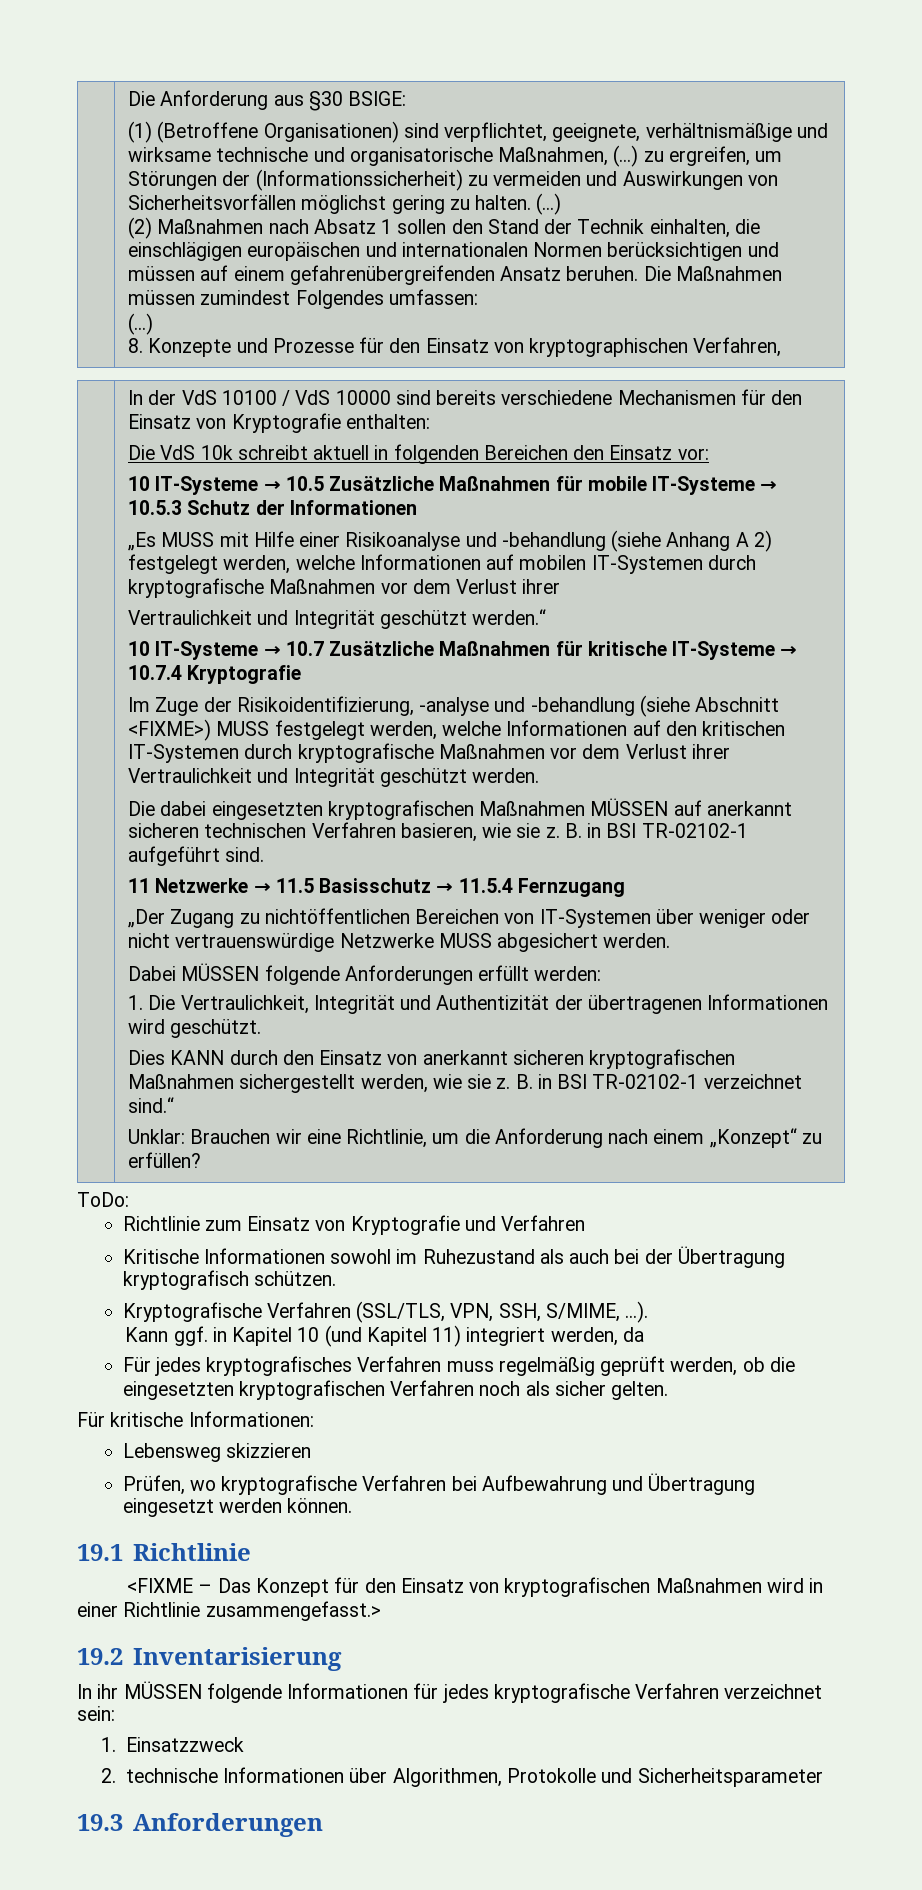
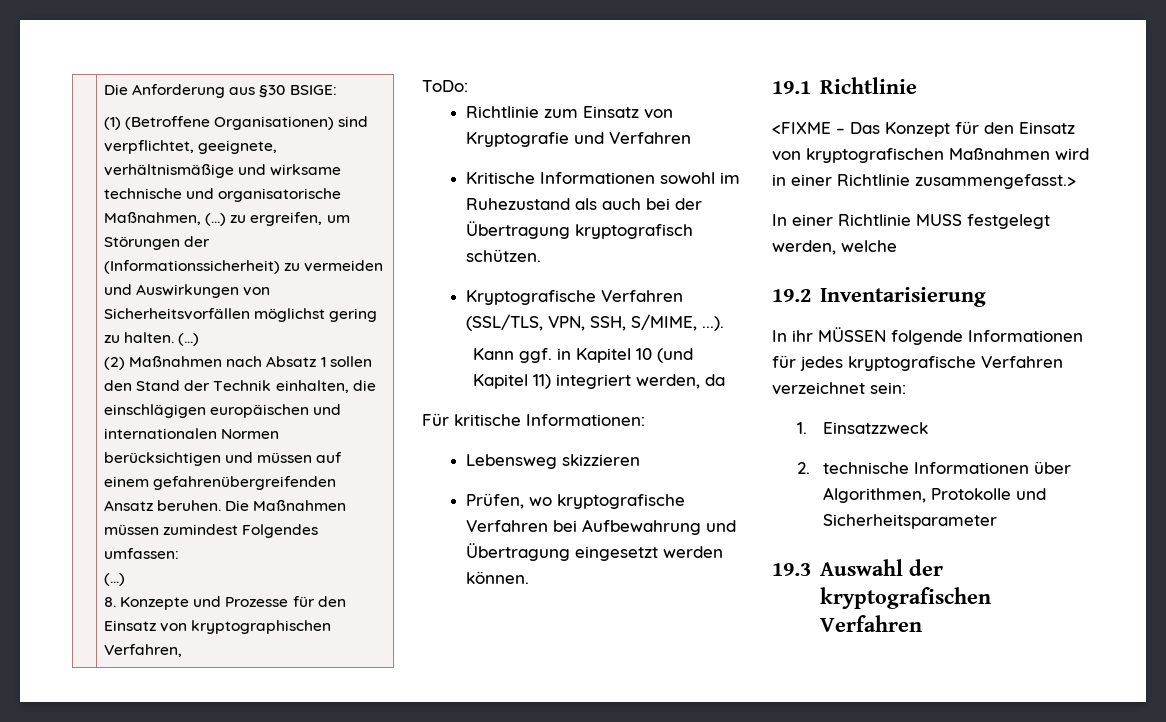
- In der VdS 10100 / VdS 10000 sind bereits verschiedene Mechanismen für den Einsatz von Kryptografie enthalten:
- Die VdS 10k schreibt aktuell in folgenden Bereichen den Einsatz vor:
- 10 IT-Systeme → 10.5 Zusätzliche Maßnahmen für mobile IT-Systeme → 10.5.3 Schutz der Informationen
- „Es MUSS mit Hilfe einer Risikoanalyse und -behandlung (siehe Anhang A 2) festgelegt werden, welche Informationen auf mobilen IT-Systemen durch kryptografische Maßnahmen vor dem Verlust ihrer
- Vertraulichkeit und Integrität geschützt werden.“
- 10 IT-Systeme → 10.7 Zusätzliche Maßnahmen für kritische IT-Systeme → 10.7.4 Kryptografie
- Im Zuge der Risikoidentifizierung, -analyse und -behandlung (siehe Abschnitt <FIXME>) MUSS festgelegt werden, welche Informationen auf den kritischen IT-Systemen durch kryptografische Maßnahmen vor dem Verlust ihrer Vertraulichkeit und Integrität geschützt werden.
- Die dabei eingesetzten kryptografischen Maßnahmen MÜSSEN auf anerkannt sicheren technischen Verfahren basieren, wie sie z. B. in BSI TR-02102-1 aufgeführt sind.
- 11 Netzwerke → 11.5 Basisschutz → 11.5.4 Fernzugang
- „Der Zugang zu nichtöffentlichen Bereichen von IT-Systemen über weniger oder nicht vertrauenswürdige Netzwerke MUSS abgesichert werden.
- Dabei MÜSSEN folgende Anforderungen erfüllt werden:
- 1. Die Vertraulichkeit, Integrität und Authentizität der übertragenen Informationen wird geschützt.
- Dies KANN durch den Einsatz von anerkannt sicheren kryptografischen Maßnahmen sichergestellt werden, wie sie z. B. in BSI TR-02102-1 verzeichnet sind.“
- Unklar: Brauchen wir eine Richtlinie, um die Anforderung nach einem „Konzept“ zu erfüllen?
- Für jedes kryptografisches Verfahren muss regelmäßig geprüft werden, ob die eingesetzten kryptografischen Verfahren noch als sicher gelten.
+ In einer Richtlinie MUSS festgelegt werden, welche
- 19.3 Anforderungen
+ 19.3 Auswahl der kryptografischen Verfahren

